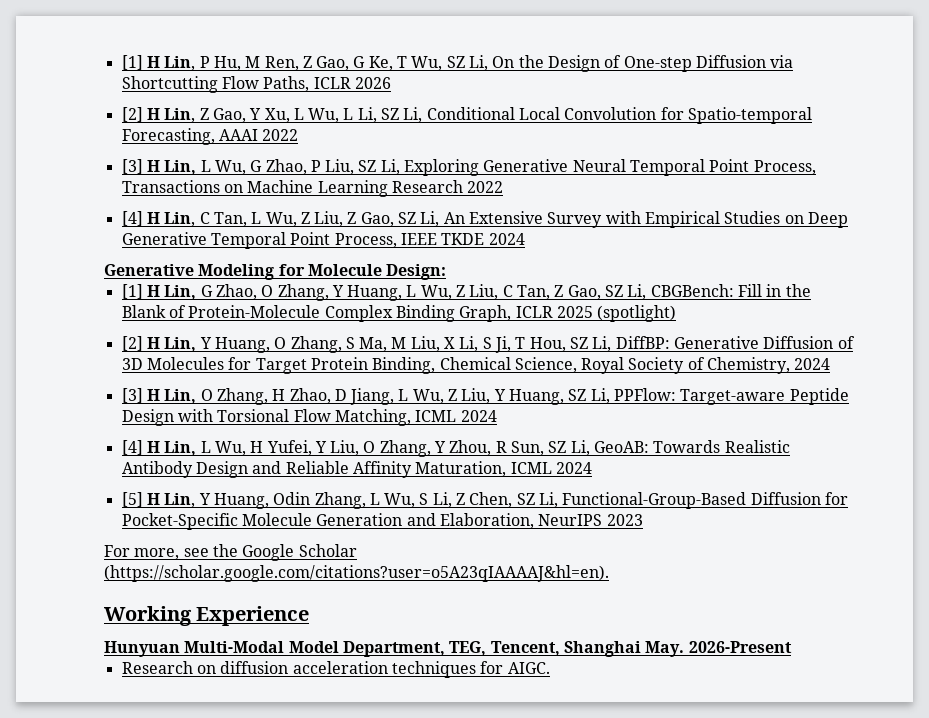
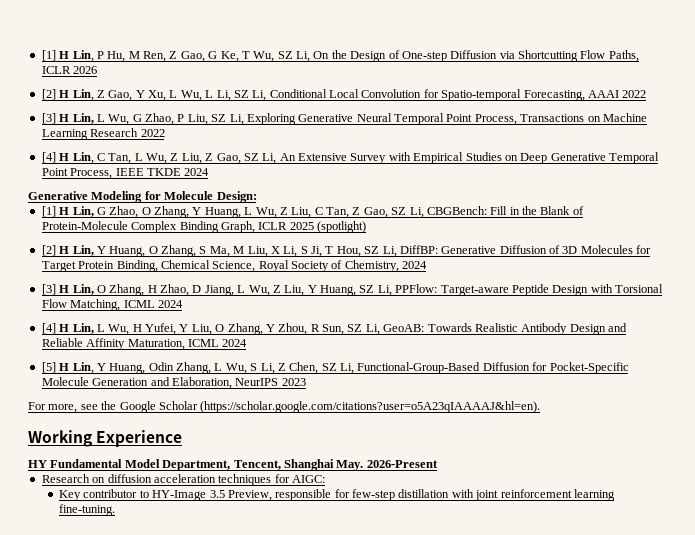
- Hunyuan Multi-Modal Model Department, TEG, Tencent, Shanghai May. 2026-Present
+ HY Fundamental Model Department, Tencent, Shanghai May. 2026-Present
- Research on diffusion acceleration techniques for AIGC.
+ Research on diffusion acceleration techniques for AIGC:
+ Key contributor to HY-Image 3.5 Preview, responsible for few-step distillation with joint reinforcement learning fine-tuning.

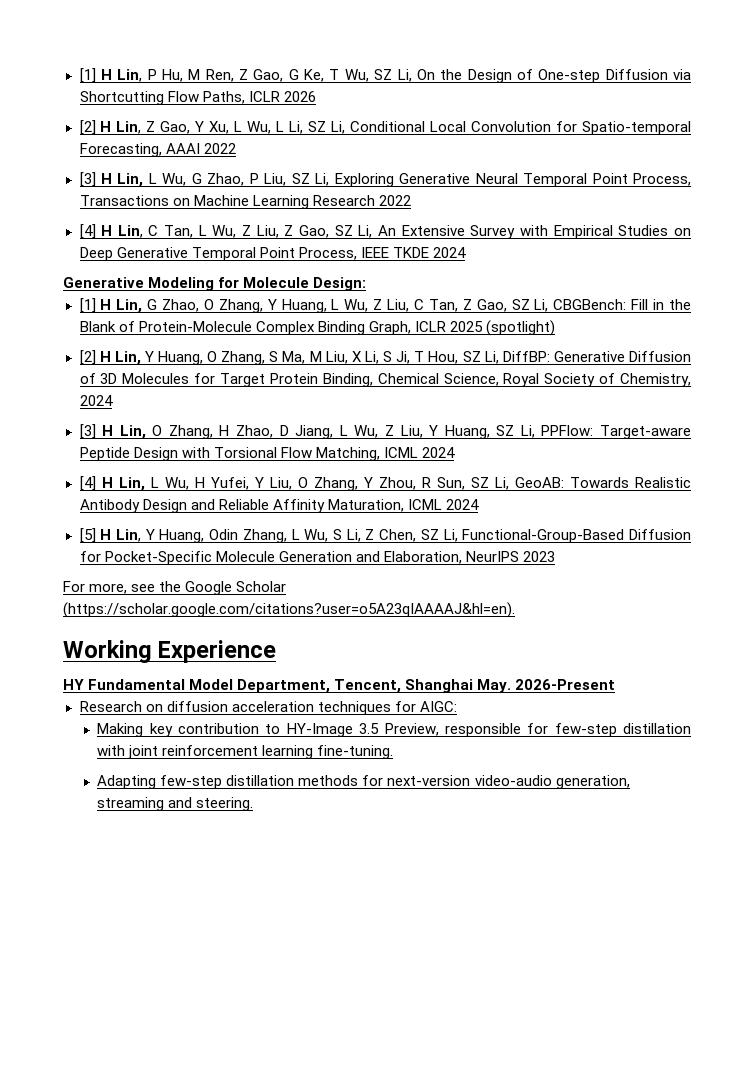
- Key contributor to HY-Image 3.5 Preview, responsible for few-step distillation with joint reinforcement learning fine-tuning.
+ Making key contribution to HY-Image 3.5 Preview, responsible for few-step distillation with joint reinforcement learning fine-tuning.
+ Adapting few-step distillation methods for next-version video-audio generation, streaming and steering.

